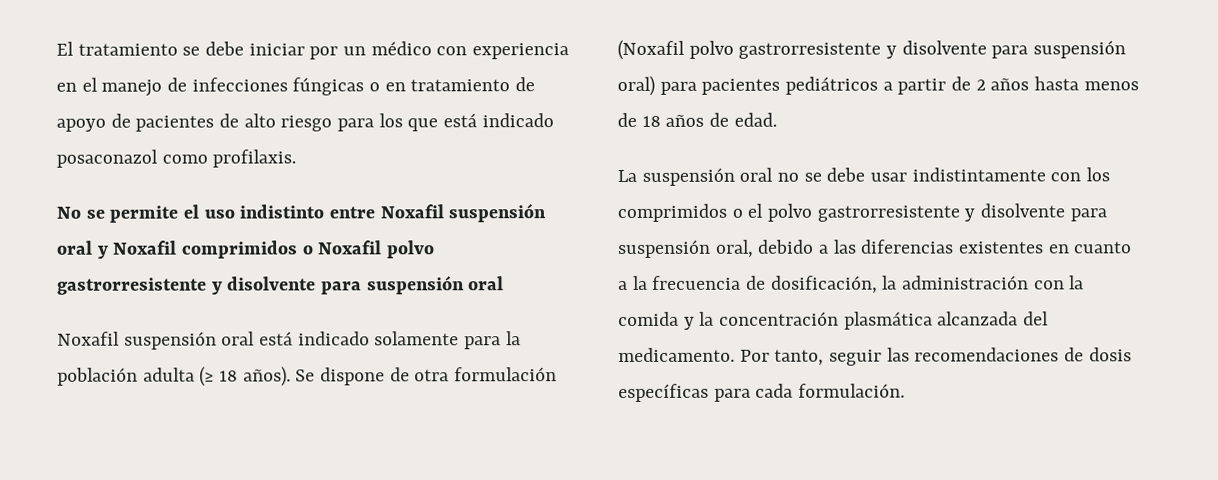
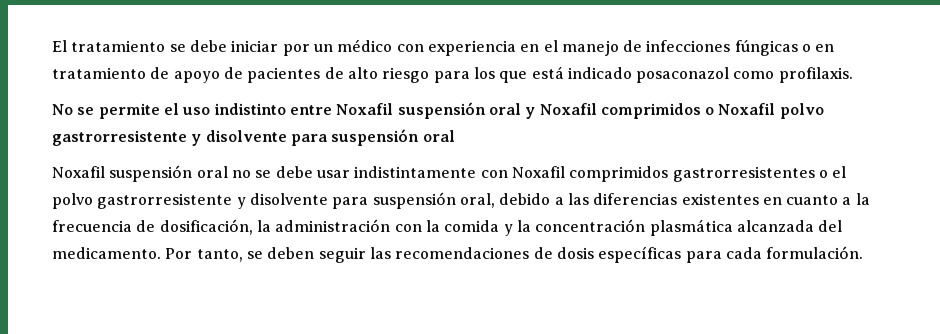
- Noxafil suspensión oral está indicado solamente para la población adulta (≥ 18 años). Se dispone de otra formulación (Noxafil polvo gastrorresistente y disolvente para suspensión oral) para pacientes pediátricos a partir de 2 años hasta menos de 18 años de edad.
- La suspensión oral no se debe usar indistintamente con los comprimidos o el polvo gastrorresistente y disolvente para suspensión oral, debido a las diferencias existentes en cuanto a la frecuencia de dosificación, la administración con la comida y la concentración plasmática alcanzada del medicamento.
+ Noxafil suspensión oral no se debe usar indistintamente con Noxafil comprimidos gastrorresistentes o el polvo gastrorresistente y disolvente para suspensión oral, debido a las diferencias existentes en cuanto a la frecuencia de dosificación, la administración con la comida y la concentración plasmática alcanzada del medicamento.
- Por tanto, seguir las recomendaciones de dosis específicas para cada formulación.
+ Por tanto, se deben seguir las recomendaciones de dosis específicas para cada formulación.

